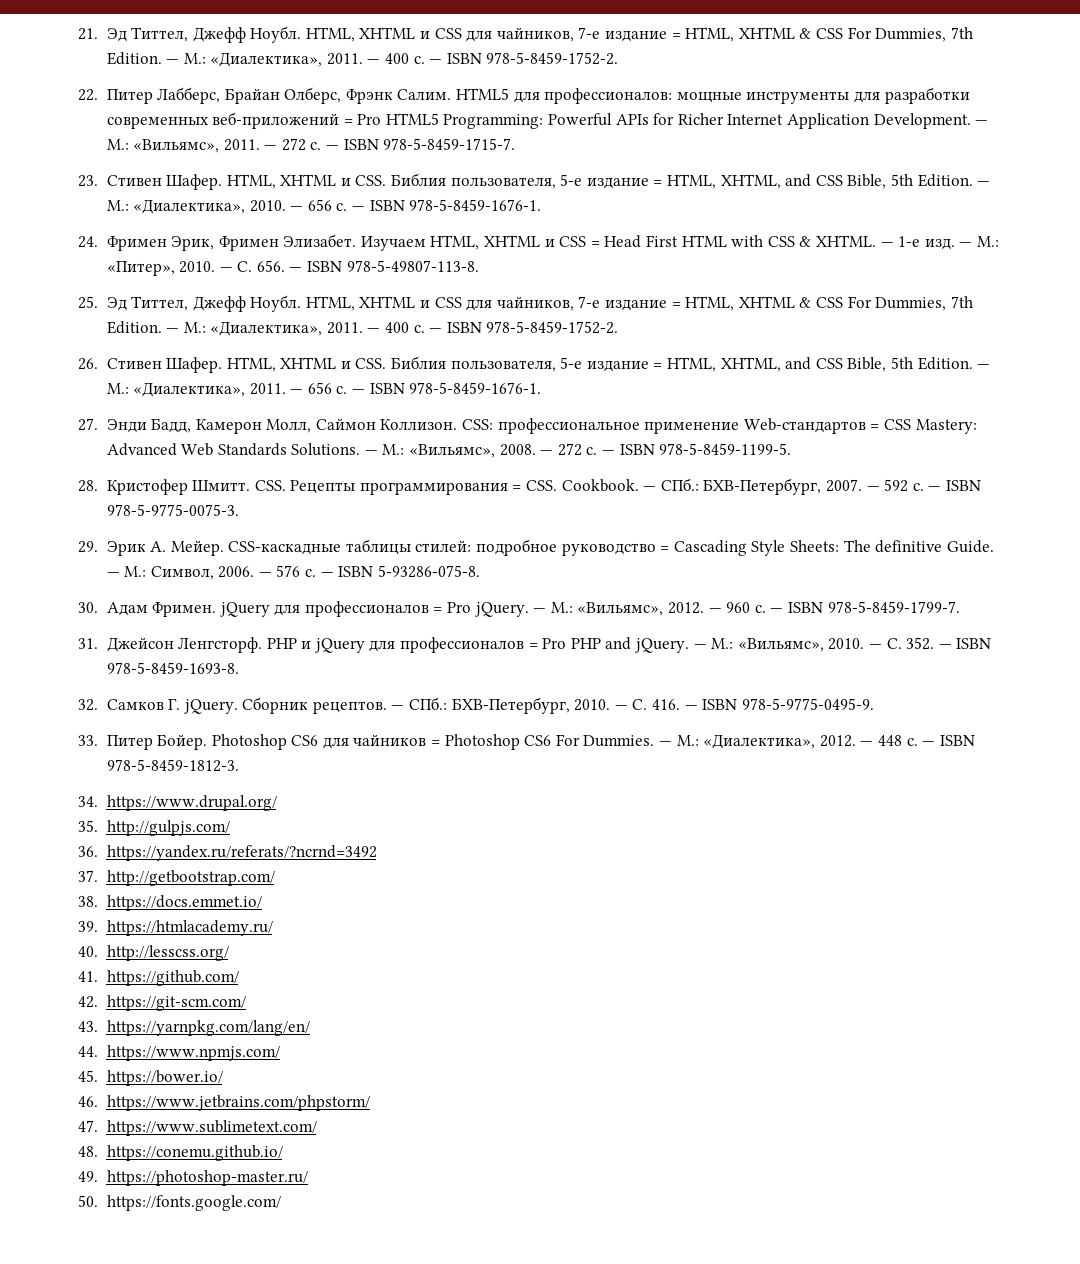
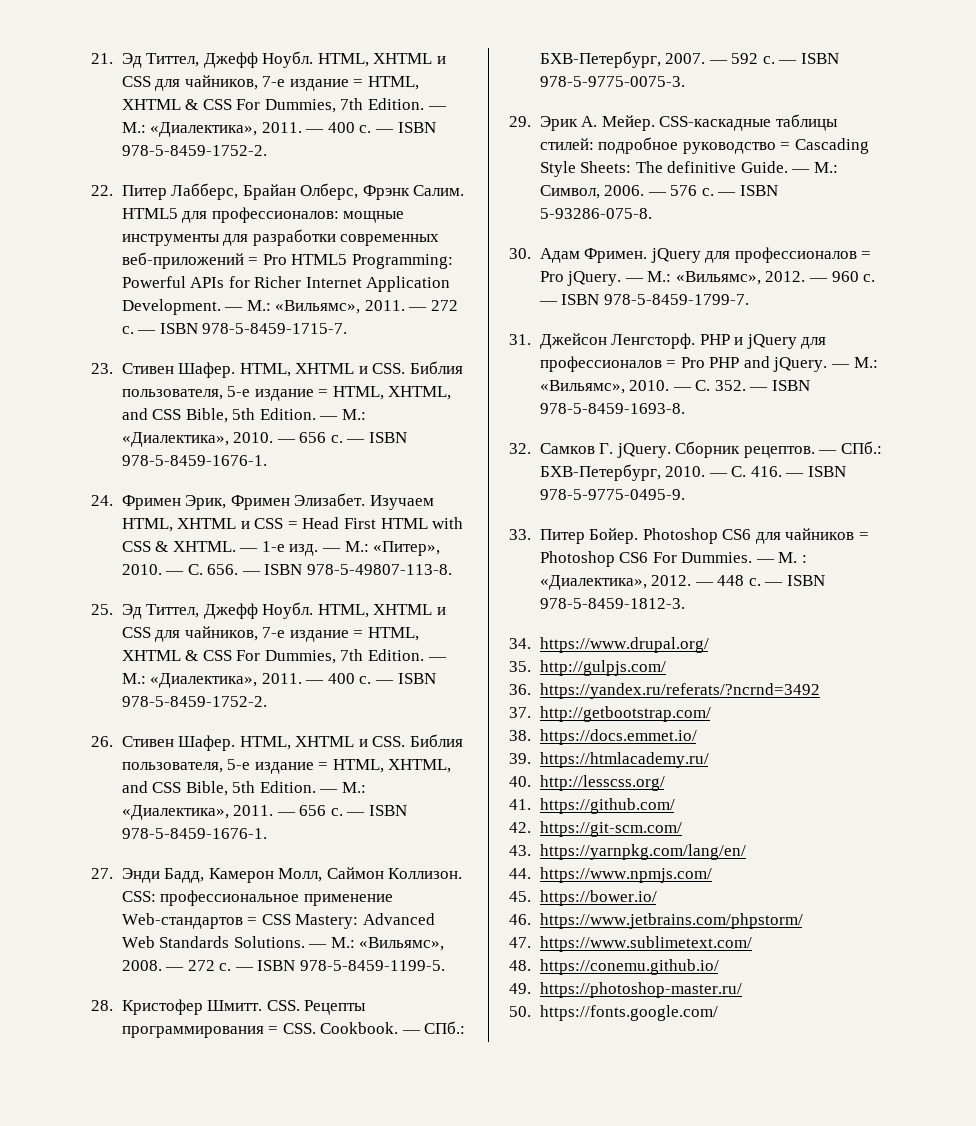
- — М.: «Диалектика», 2012.
+ — М. : «Диалектика», 2012.

